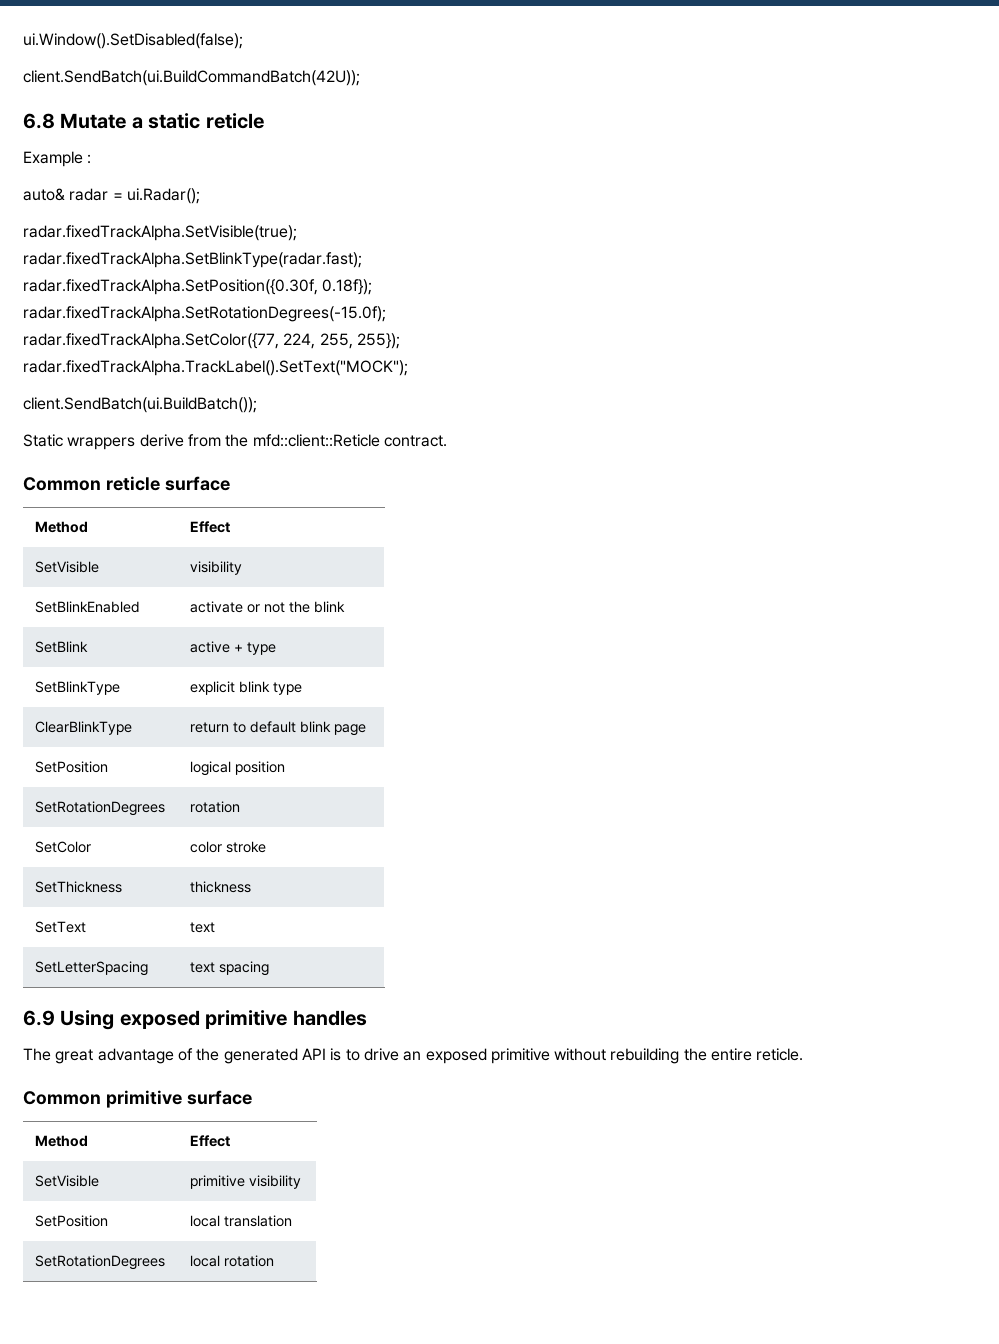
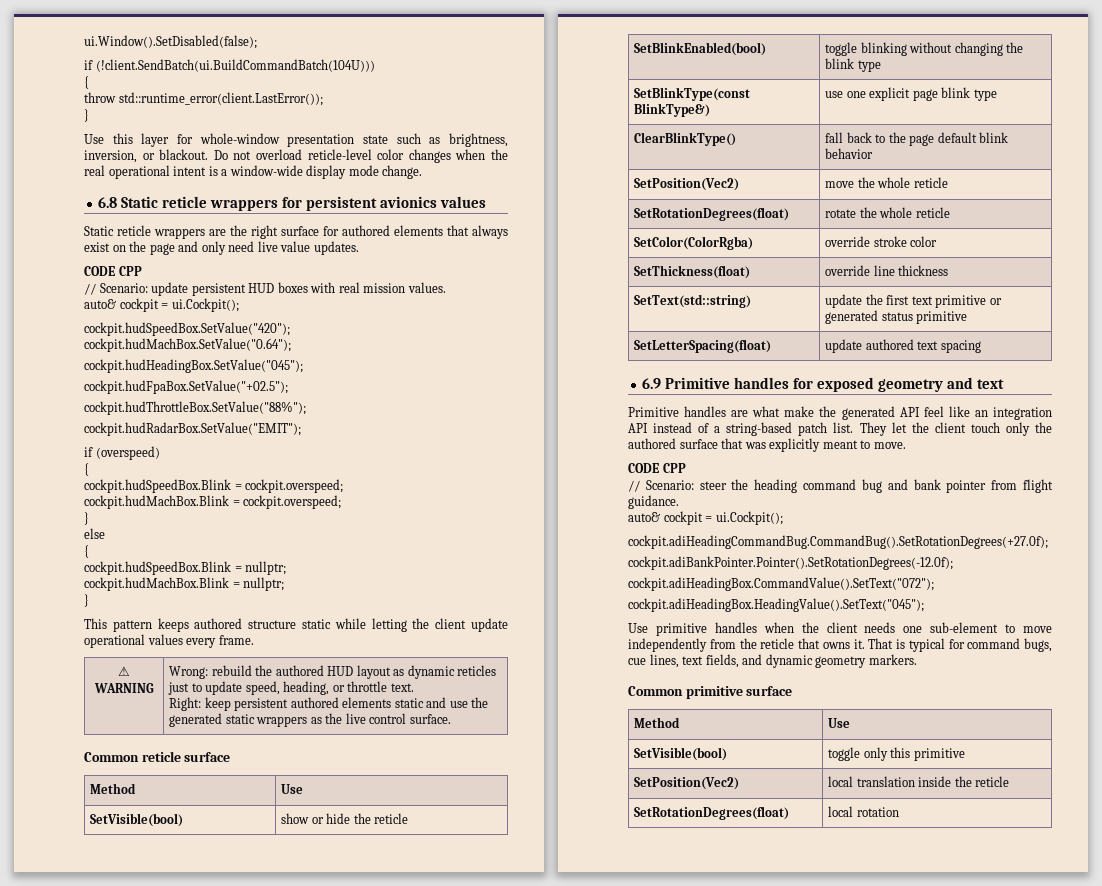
- client.SendBatch(ui.BuildCommandBatch(42U));
- 6.8 Mutate a static reticle
- Example :
- auto& radar = ui.Radar();
- radar.fixedTrackAlpha.SetVisible(true);
- radar.fixedTrackAlpha.SetBlinkType(radar.fast);
- radar.fixedTrackAlpha.SetPosition({0.30f, 0.18f});
- radar.fixedTrackAlpha.SetRotationDegrees(-15.0f);
- radar.fixedTrackAlpha.SetColor({77, 224, 255, 255});
- radar.fixedTrackAlpha.TrackLabel().SetText("MOCK");
- client.SendBatch(ui.BuildBatch());
- Static wrappers derive from the mfd::client::Reticle contract.
+ if (!client.SendBatch(ui.BuildCommandBatch(104U)))
+ {
+ throw std::runtime_error(client.LastError());
+ }
+ Use this layer for whole-window presentation state such as brightness, inversion, or blackout. Do not overload reticle-level color changes when the real operational intent is a window-wide display mode change.
+ 6.8 Static reticle wrappers for persistent avionics values
+ Static reticle wrappers are the right surface for authored elements that always exist on the page and only need live value updates.
+ CODE CPP
+ // Scenario: update persistent HUD boxes with real mission values.
+ auto& cockpit = ui.Cockpit();
+ cockpit.hudSpeedBox.SetValue("420");
+ cockpit.hudMachBox.SetValue("0.64");
+ cockpit.hudHeadingBox.SetValue("045");
+ cockpit.hudFpaBox.SetValue("+02.5");
+ cockpit.hudThrottleBox.SetValue("88%");
+ cockpit.hudRadarBox.SetValue("EMIT");
+ if (overspeed)
+ {
+ cockpit.hudSpeedBox.Blink = cockpit.overspeed;
+ cockpit.hudMachBox.Blink = cockpit.overspeed;
+ }
+ else
+ {
+ cockpit.hudSpeedBox.Blink = nullptr;
+ cockpit.hudMachBox.Blink = nullptr;
+ }
+ This pattern keeps authored structure static while letting the client update operational values every frame.
+ ⚠ WARNING | Wrong: rebuild the authored HUD layout as dynamic reticles just to update speed, heading, or throttle text.
+ Right: keep persistent authored elements static and use the generated static wrappers as the live control surface.
  Common reticle surface
- Method | Effect
- SetVisible | visibility
- SetBlinkEnabled | activate or not the blink
- SetBlink | active + type
- SetBlinkType | explicit blink type
- ClearBlinkType | return to default blink page
- SetPosition | logical position
- SetRotationDegrees | rotation
- SetColor | color stroke
- SetThickness | thickness
- SetText | text
- SetLetterSpacing | text spacing
- 6.9 Using exposed primitive handles
- The great advantage of the generated API is to drive an exposed primitive without rebuilding the entire reticle.
+ Method | Use
+ SetVisible(bool) | show or hide the reticle
+ SetBlinkEnabled(bool) | toggle blinking without changing the blink type
+ SetBlinkType(const BlinkType&) | use one explicit page blink type
+ ClearBlinkType() | fall back to the page default blink behavior
+ SetPosition(Vec2) | move the whole reticle
+ SetRotationDegrees(float) | rotate the whole reticle
+ SetColor(ColorRgba) | override stroke color
+ SetThickness(float) | override line thickness
+ SetText(std::string) | update the first text primitive or generated status primitive
+ SetLetterSpacing(float) | update authored text spacing
+ 6.9 Primitive handles for exposed geometry and text
+ Primitive handles are what make the generated API feel like an integration API instead of a string-based patch list. They let the client touch only the authored surface that was explicitly meant to move.
+ CODE CPP
+ // Scenario: steer the heading command bug and bank pointer from flight guidance.
+ auto& cockpit = ui.Cockpit();
+ cockpit.adiHeadingCommandBug.CommandBug().SetRotationDegrees(+27.0f);
+ cockpit.adiBankPointer.Pointer().SetRotationDegrees(-12.0f);
+ cockpit.adiHeadingBox.CommandValue().SetText("072");
+ cockpit.adiHeadingBox.HeadingValue().SetText("045");
+ Use primitive handles when the client needs one sub-element to move independently from the reticle that owns it. That is typical for command bugs, cue lines, text fields, and dynamic geometry markers.
  Common primitive surface
- Method | Effect
- SetVisible | primitive visibility
- SetPosition | local translation
- SetRotationDegrees | local rotation
+ Method | Use
+ SetVisible(bool) | toggle only this primitive
+ SetPosition(Vec2) | local translation inside the reticle
+ SetRotationDegrees(float) | local rotation

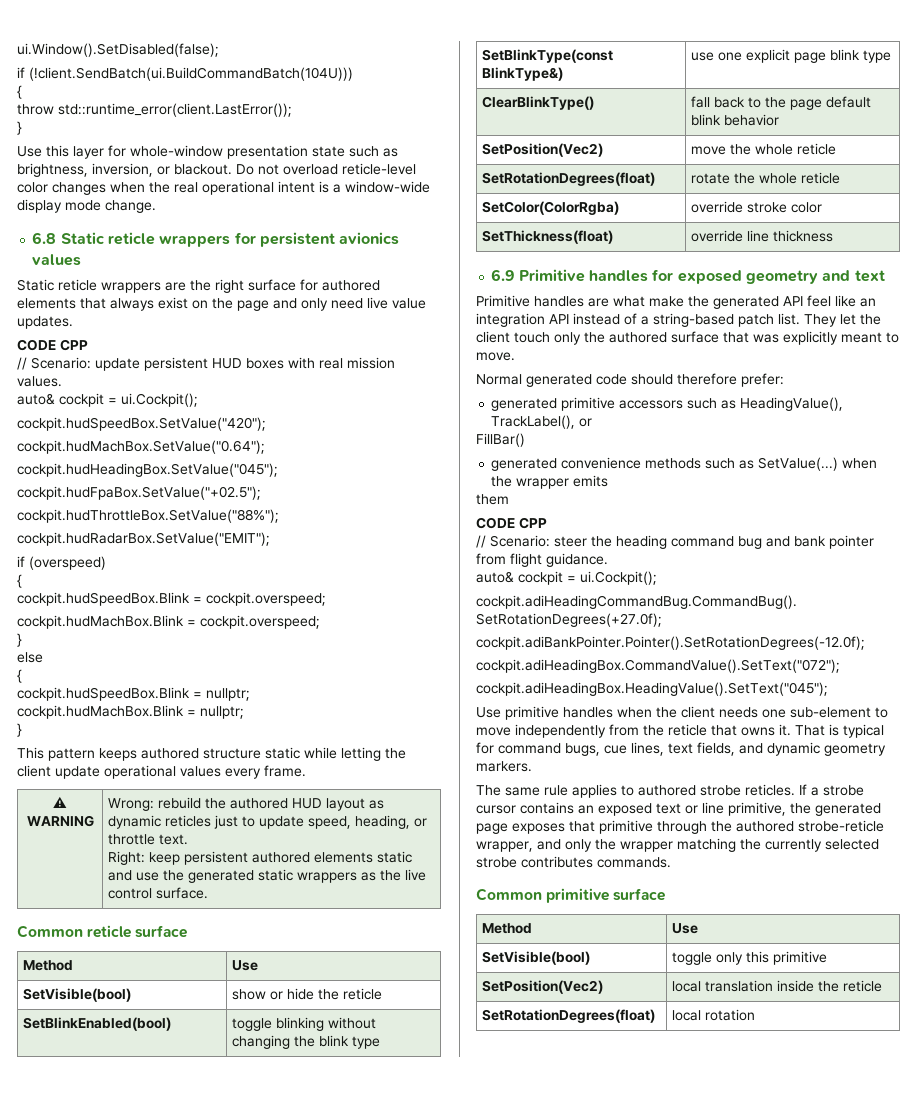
- SetText(std::string) | update the first text primitive or generated status primitive
- SetLetterSpacing(float) | update authored text spacing
+ Normal generated code should therefore prefer:
+ generated primitive accessors such as HeadingValue(), TrackLabel(), or
+ FillBar()
+ generated convenience methods such as SetValue(...) when the wrapper emits
+ them
+ The same rule applies to authored strobe reticles. If a strobe cursor contains an exposed text or line primitive, the generated page exposes that primitive through the authored strobe-reticle wrapper, and only the wrapper matching the currently selected strobe contributes commands.

